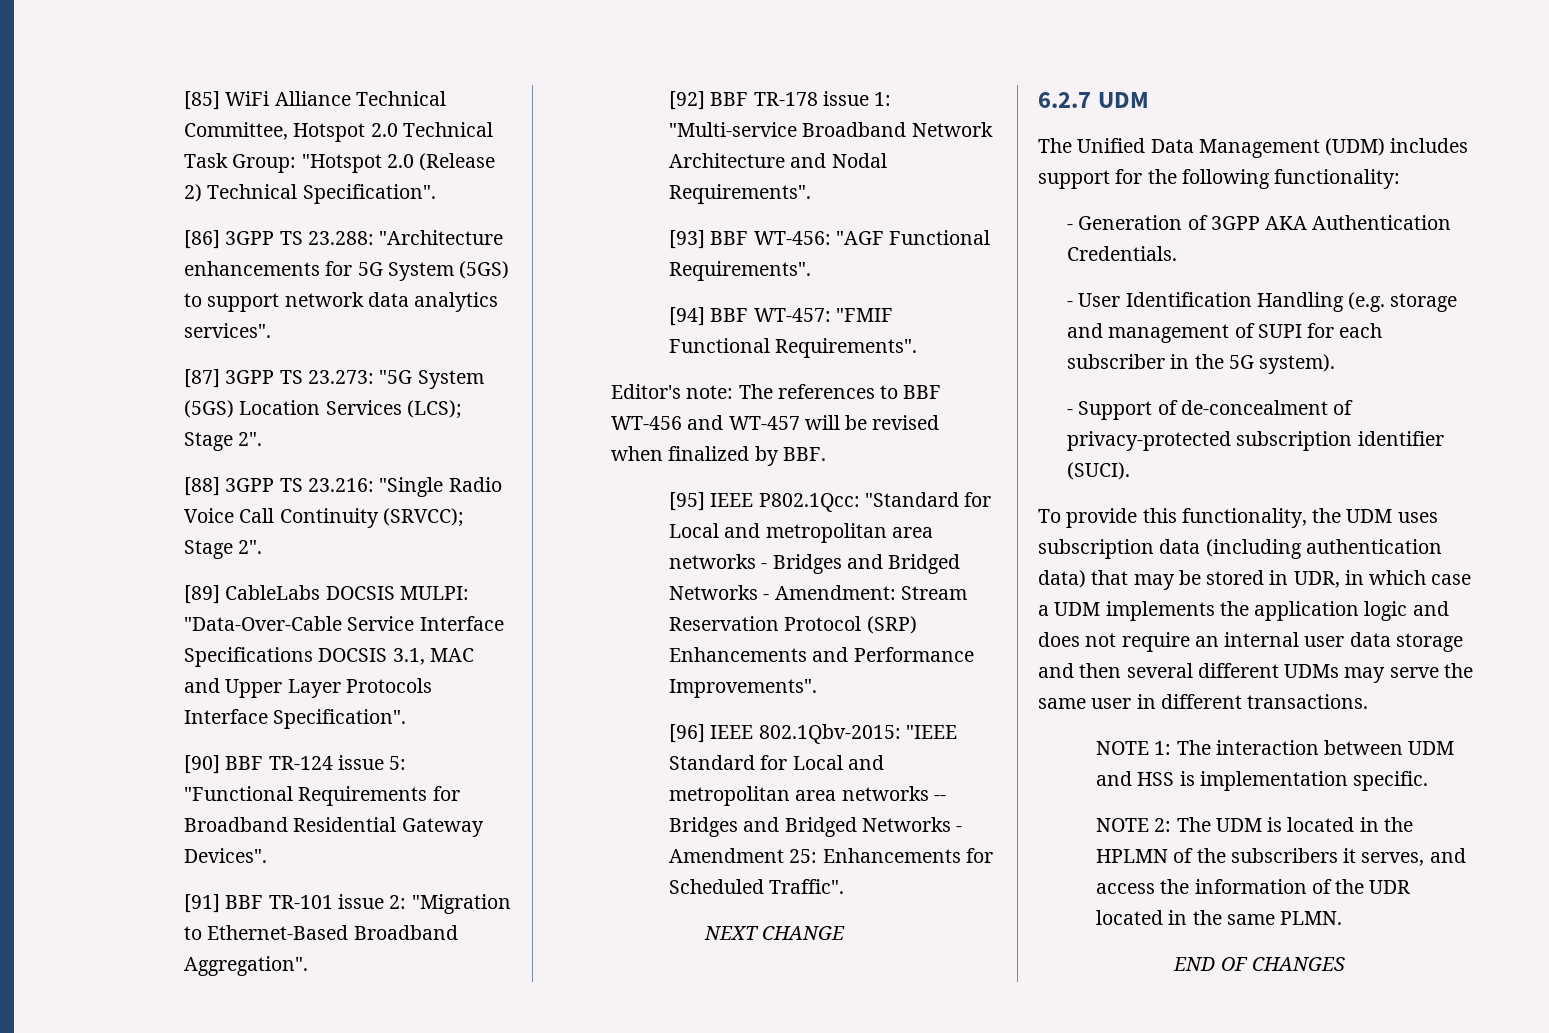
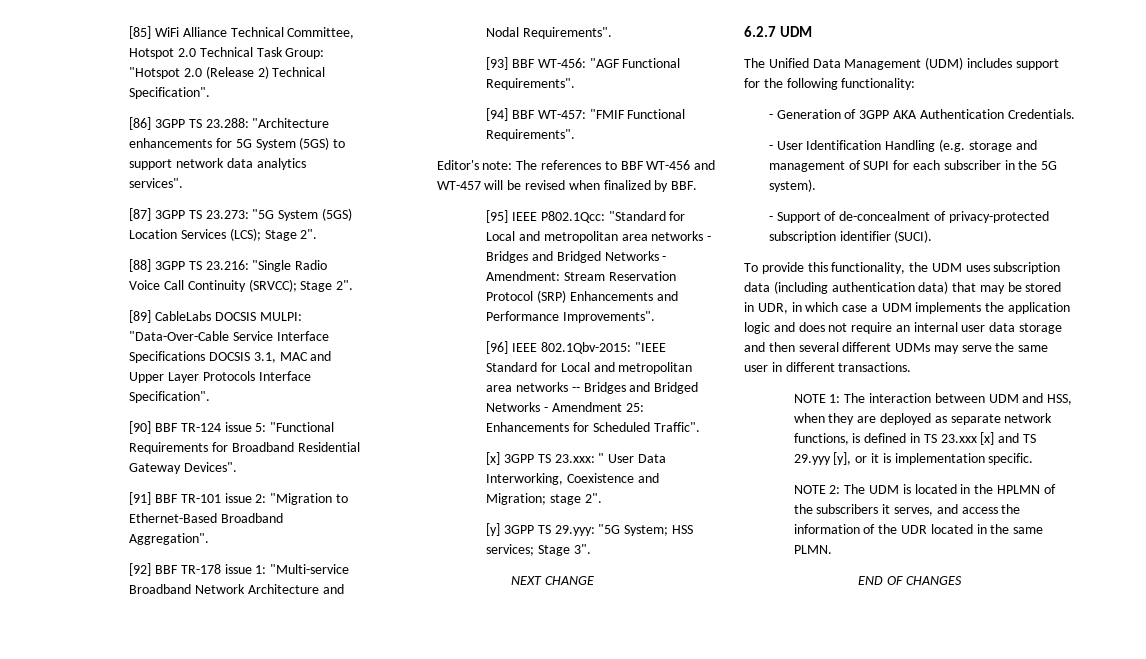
+ [x] 3GPP TS 23.xxx: " User Data Interworking, Coexistence and Migration; stage 2".
+ [y] 3GPP TS 29.yyy: "5G System; HSS services; Stage 3".
- NOTE 1: The interaction between UDM and HSS is implementation specific.
+ NOTE 1: The interaction between UDM and HSS, when they are deployed as separate network functions, is defined in TS 23.xxx [x] and TS 29.yyy [y], or it is implementation specific.

